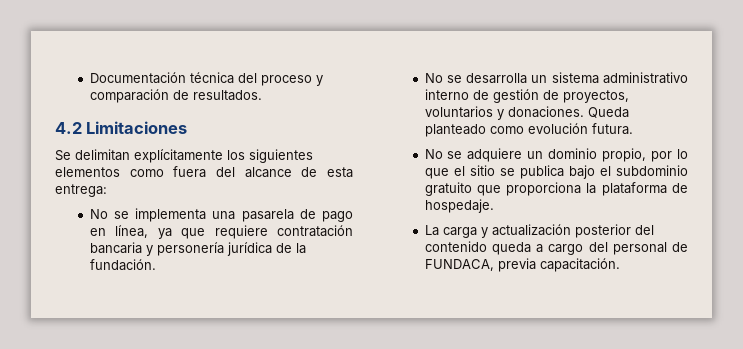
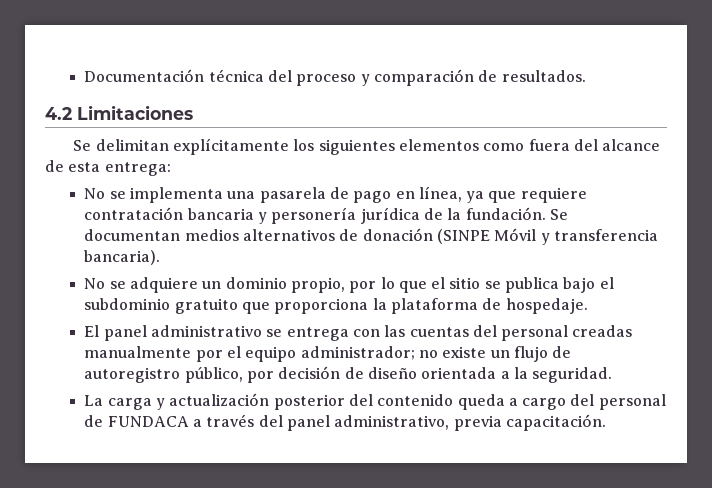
- No se implementa una pasarela de pago en línea, ya que requiere contratación bancaria y personería jurídica de la fundación.
- No se desarrolla un sistema administrativo interno de gestión de proyectos, voluntarios y donaciones. Queda planteado como evolución futura.
+ No se implementa una pasarela de pago en línea, ya que requiere contratación bancaria y personería jurídica de la fundación. Se documentan medios alternativos de donación (SINPE Móvil y transferencia bancaria).
+ El panel administrativo se entrega con las cuentas del personal creadas manualmente por el equipo administrador; no existe un flujo de autoregistro público, por decisión de diseño orientada a la seguridad.
- La carga y actualización posterior del contenido queda a cargo del personal de FUNDACA, previa capacitación.
+ La carga y actualización posterior del contenido queda a cargo del personal de FUNDACA a través del panel administrativo, previa capacitación.

